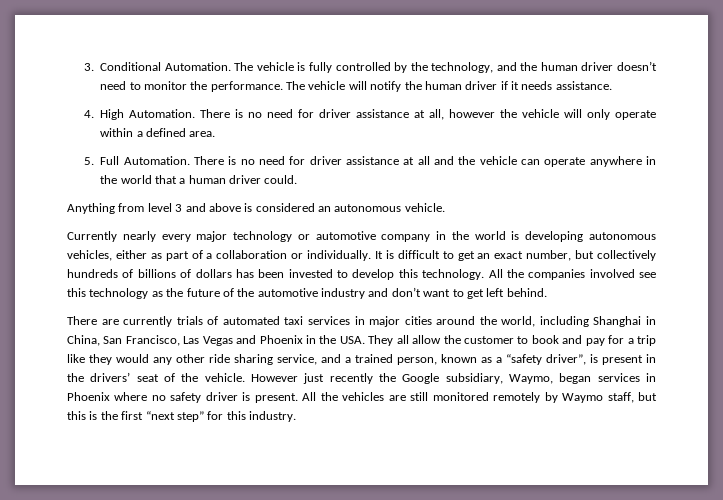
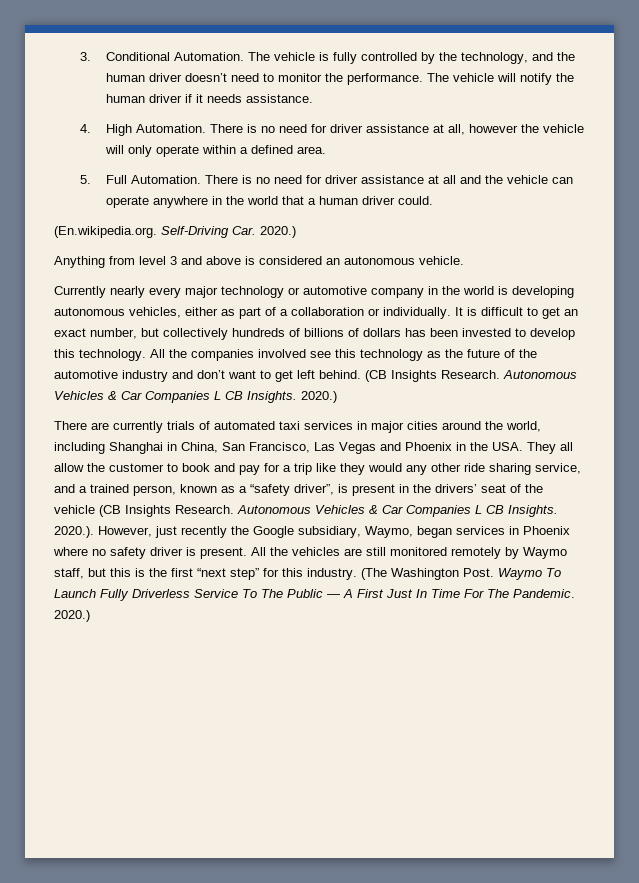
+ (En.wikipedia.org. Self-Driving Car. 2020.)
+ (CB Insights Research. Autonomous Vehicles & Car Companies L CB Insights. 2020.)
- There are currently trials of automated taxi services in major cities around the world, including Shanghai in China, San Francisco, Las Vegas and Phoenix in the USA. They all allow the customer to book and pay for a trip like they would any other ride sharing service, and a trained person, known as a “safety driver”, is present in the drivers’ seat of the vehicle. However just recently the Google subsidiary, Waymo, began services in Phoenix where no safety driver is present.
+ There are currently trials of automated taxi services in major cities around the world, including Shanghai in China, San Francisco, Las Vegas and Phoenix in the USA. They all allow the customer to book and pay for a trip like they would any other ride sharing service, and a trained person, known as a “safety driver”, is present in the drivers’ seat of the vehicle (CB Insights Research. Autonomous Vehicles & Car Companies L CB Insights. 2020.). However, just recently the Google subsidiary, Waymo, began services in Phoenix where no safety driver is present.
+ (The Washington Post. Waymo To Launch Fully Driverless Service To The Public — A First Just In Time For The Pandemic. 2020.)

